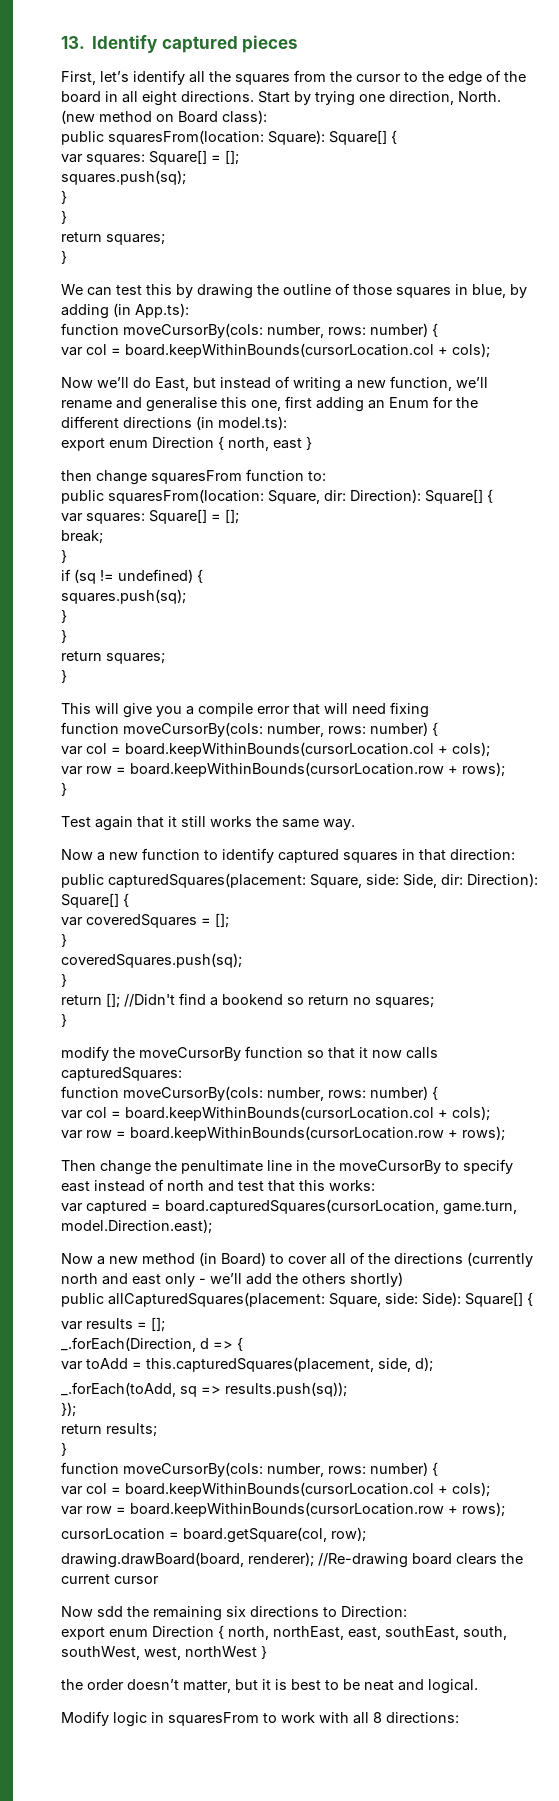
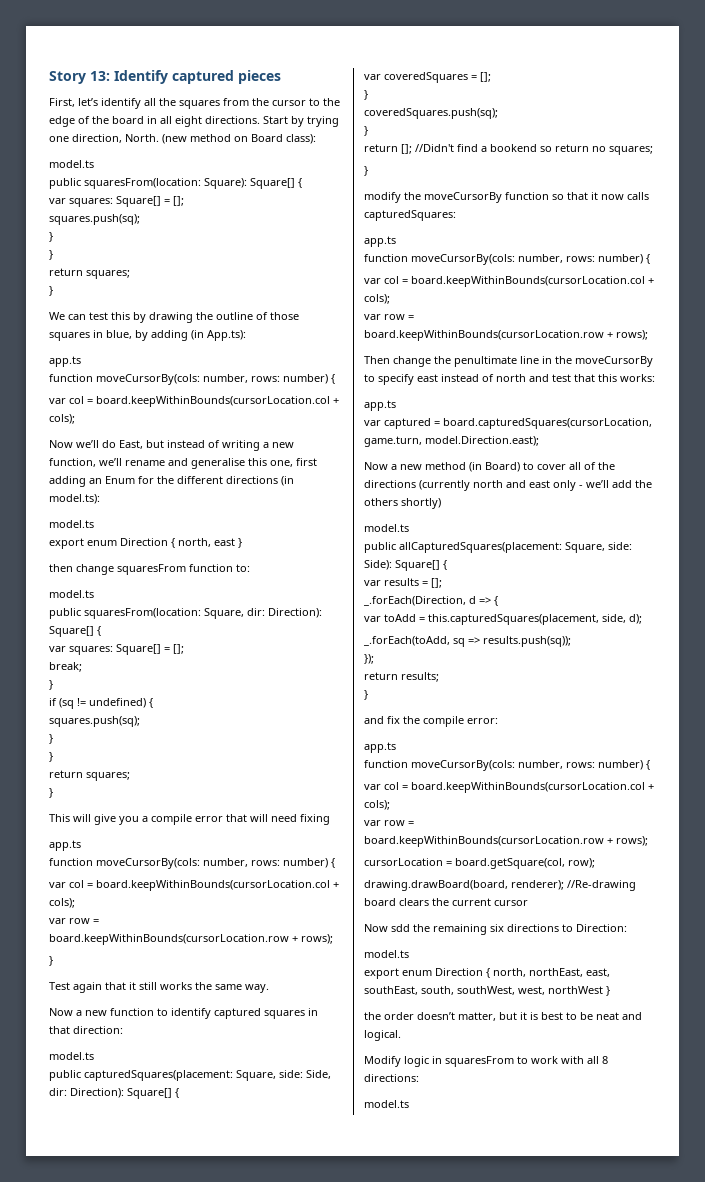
- 13. Identify captured pieces
+ Story 13: Identify captured pieces
  (new method on Board class):
+ model.ts
  We can test this by drawing the outline of those squares in blue, by adding (in App.ts):
+ app.ts
  Now we’ll do East, but instead of writing a new function, we’ll rename and generalise this one, first adding an Enum for the different directions (in model.ts):
+ model.ts
  then change squaresFrom function to:
+ model.ts
  This will give you a compile error that will need fixing
+ app.ts
  Now a new function to identify captured squares in that direction:
+ model.ts
  modify the moveCursorBy function so that it now calls capturedSquares:
+ app.ts
  Then change the penultimate line in the moveCursorBy to specify east instead of north and test that this works:
+ app.ts
  Now a new method (in Board) to cover all of the directions (currently north and east only - we’ll add the others shortly)
+ model.ts
+ and fix the compile error:
+ app.ts
  Now sdd the remaining six directions to Direction:
+ model.ts
  Modify logic in squaresFrom to work with all 8 directions:
+ model.ts

